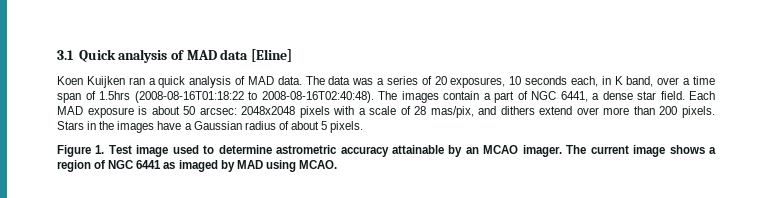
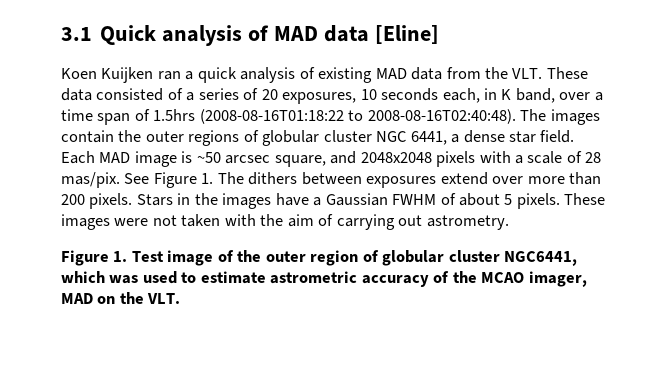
- Koen Kuijken ran a quick analysis of MAD data. The data was a series of 20 exposures, 10 seconds each, in K band, over a time span of 1.5hrs (2008-08-16T01:18:22 to 2008-08-16T02:40:48).
+ Koen Kuijken ran a quick analysis of existing MAD data from the VLT. These data consisted of a series of 20 exposures, 10 seconds each, in K band, over a time span of 1.5hrs (2008-08-16T01:18:22 to 2008-08-16T02:40:48).
- The images contain a part of NGC 6441, a dense star field.
+ The images contain the outer regions of globular cluster NGC 6441, a dense star field.
- Each MAD exposure is about 50 arcsec: 2048x2048 pixels with a scale of 28 mas/pix, and dithers extend over more than 200 pixels.
+ Each MAD image is ~50 arcsec square, and 2048x2048 pixels with a scale of 28 mas/pix. See Figure 1. The dithers between exposures extend over more than 200 pixels.
- Stars in the images have a Gaussian radius of about 5 pixels.
- Figure 1. Test image used to determine astrometric accuracy attainable by an MCAO imager. The current image shows a region of NGC 6441 as imaged by MAD using MCAO.
+ Stars in the images have a Gaussian FWHM of about 5 pixels. These images were not taken with the aim of carrying out astrometry.
+ Figure 1. Test image of the outer region of globular cluster NGC6441, which was used to estimate astrometric accuracy of the MCAO imager, MAD on the VLT.

